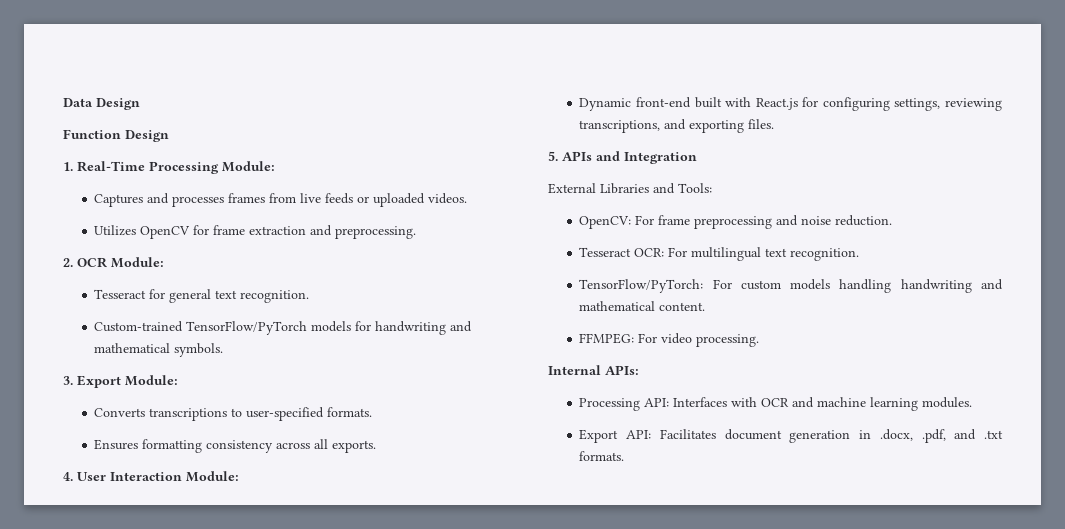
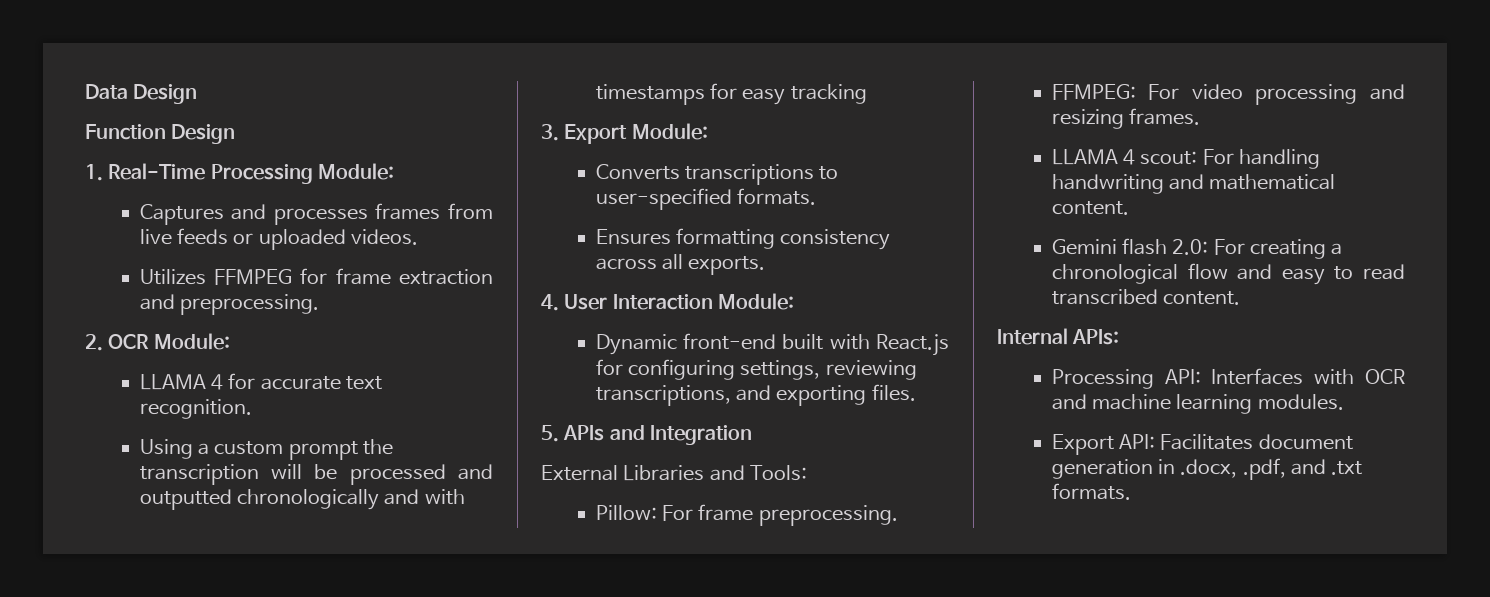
- Utilizes OpenCV for frame extraction and preprocessing.
+ Utilizes FFMPEG for frame extraction and preprocessing.
- Tesseract for general text recognition.
- Custom-trained TensorFlow/PyTorch models for handwriting and mathematical symbols.
+ LLAMA 4 for accurate text recognition.
+ Using a custom prompt the transcription will be processed and outputted chronologically and with timestamps for easy tracking
- OpenCV: For frame preprocessing and noise reduction.
- Tesseract OCR: For multilingual text recognition.
- TensorFlow/PyTorch: For custom models handling handwriting and mathematical content.
+ Pillow: For frame preprocessing.
+ FFMPEG: For video processing and resizing frames.
+ LLAMA 4 scout: For handling handwriting and mathematical content.
- FFMPEG: For video processing.
+ Gemini flash 2.0: For creating a chronological flow and easy to read transcribed content.

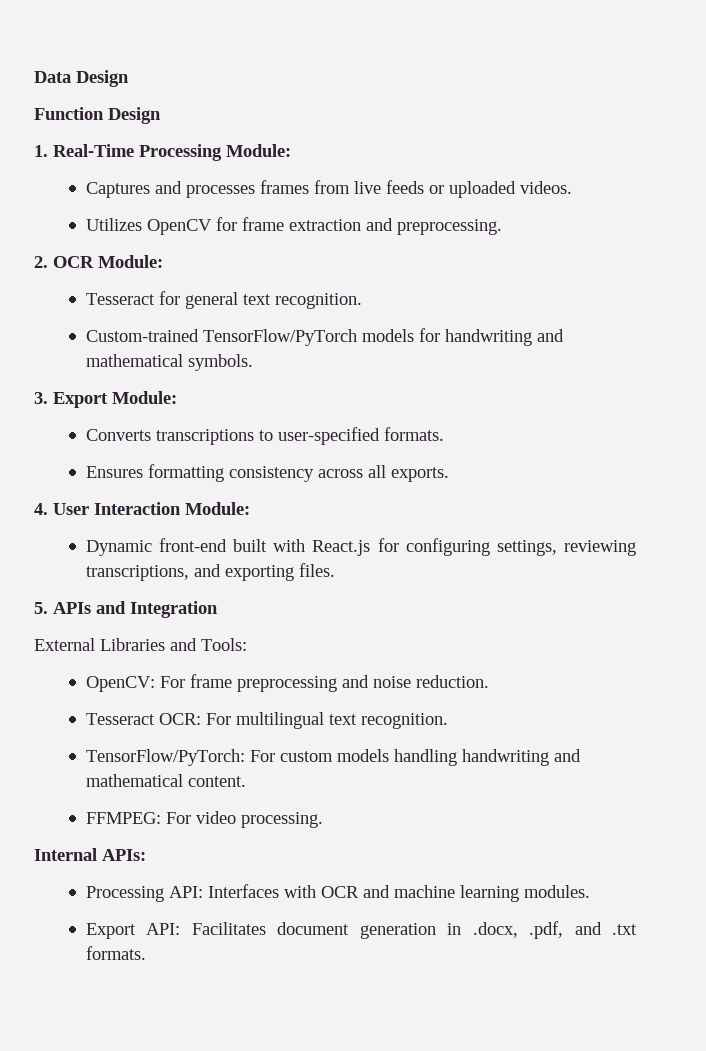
- Utilizes FFMPEG for frame extraction and preprocessing.
+ Utilizes OpenCV for frame extraction and preprocessing.
- LLAMA 4 for accurate text recognition.
- Using a custom prompt the transcription will be processed and outputted chronologically and with timestamps for easy tracking
+ Tesseract for general text recognition.
+ Custom-trained TensorFlow/PyTorch models for handwriting and mathematical symbols.
- Pillow: For frame preprocessing.
- FFMPEG: For video processing and resizing frames.
- LLAMA 4 scout: For handling handwriting and mathematical content.
+ OpenCV: For frame preprocessing and noise reduction.
+ Tesseract OCR: For multilingual text recognition.
+ TensorFlow/PyTorch: For custom models handling handwriting and mathematical content.
- Gemini flash 2.0: For creating a chronological flow and easy to read transcribed content.
+ FFMPEG: For video processing.

